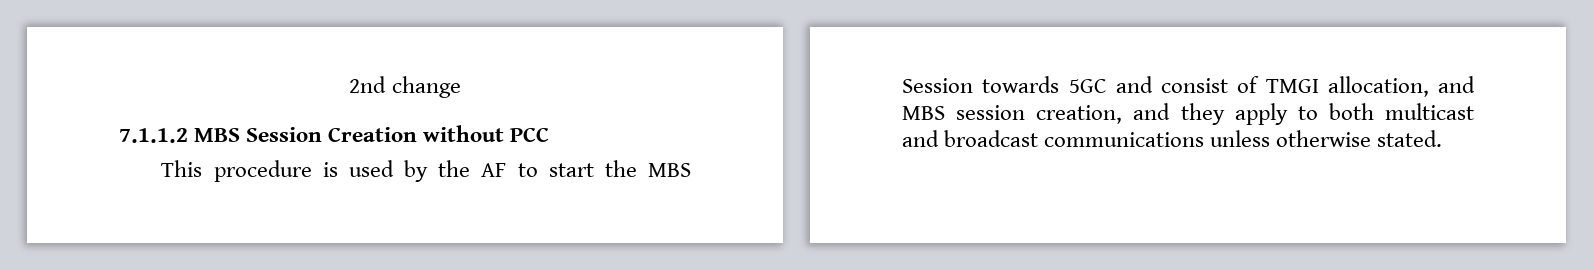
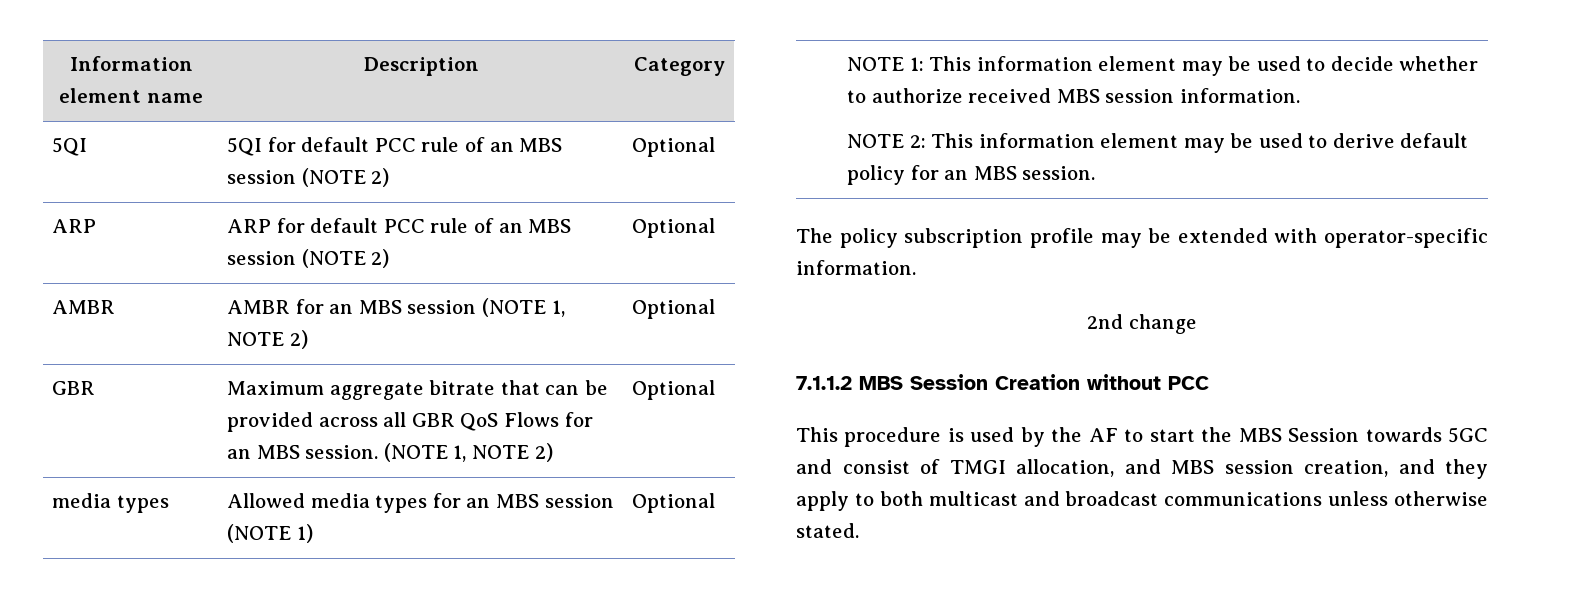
+ Information element name | Description | Category
+ 5QI | 5QI for default PCC rule of an MBS session (NOTE 2) | Optional
+ ARP | ARP for default PCC rule of an MBS session (NOTE 2) | Optional
+ AMBR | AMBR for an MBS session (NOTE 1, NOTE 2) | Optional
+ GBR | Maximum aggregate bitrate that can be provided across all GBR QoS Flows for an MBS session. (NOTE 1, NOTE 2) | Optional
+ media types | Allowed media types for an MBS session (NOTE 1) | Optional
+ NOTE 1: This information element may be used to decide whether to authorize received MBS session information.
+ NOTE 2: This information element may be used to derive default policy for an MBS session.
+ The policy subscription profile may be extended with operator-specific information.

